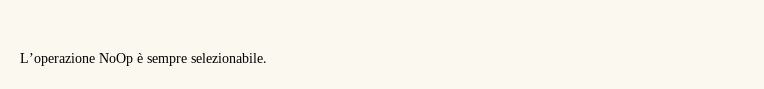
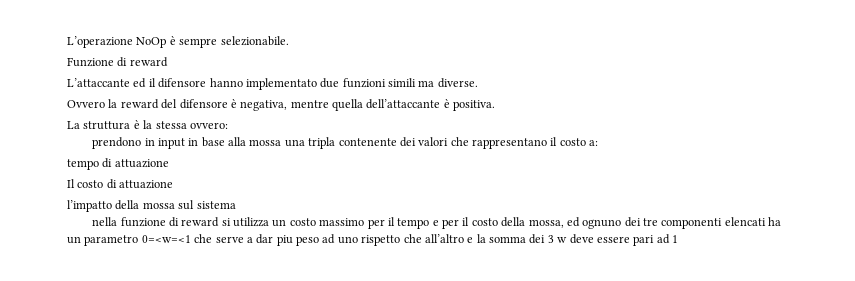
+ Funzione di reward
+ L’attaccante ed il difensore hanno implementato due funzioni simili ma diverse.
+ Ovvero la reward del difensore è negativa, mentre quella dell’attaccante è positiva.
+ La struttura è la stessa ovvero:
+ prendono in input in base alla mossa una tripla contenente dei valori che rappresentano il costo a:
+ tempo di attuazione
+ Il costo di attuazione
+ l’impatto della mossa sul sistema
+ nella funzione di reward si utilizza un costo massimo per il tempo e per il costo della mossa, ed ognuno dei tre componenti elencati ha un parametro 0=<w=<1 che serve a dar piu peso ad uno rispetto che all’altro e la somma dei 3 w deve essere pari ad 1

